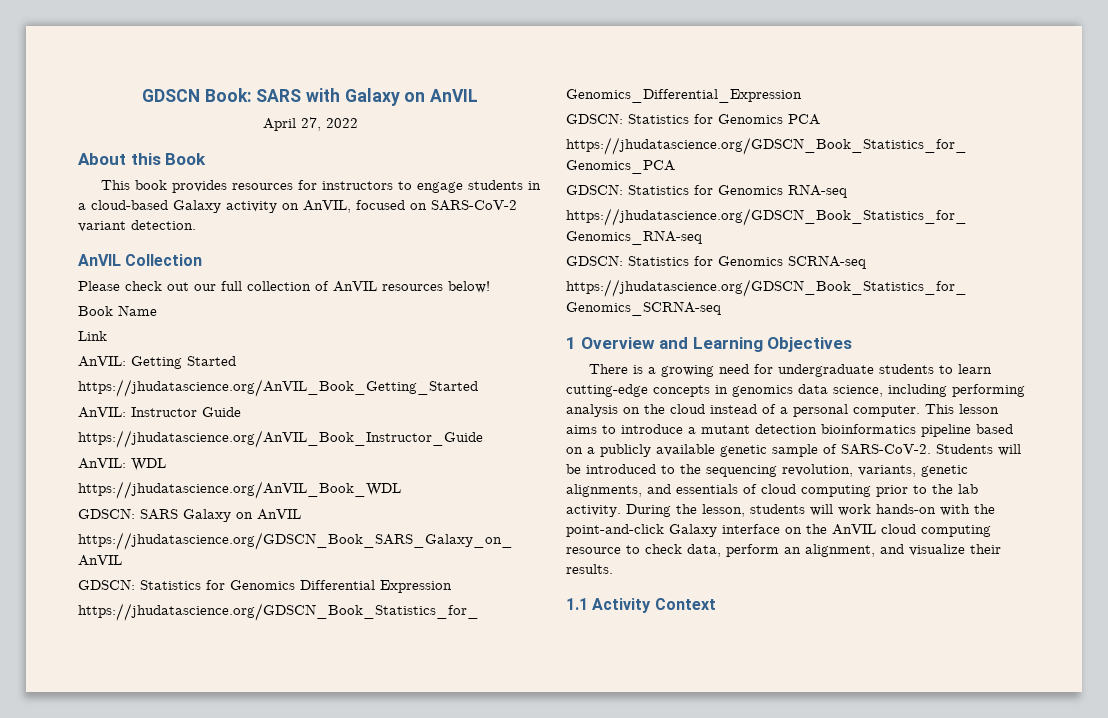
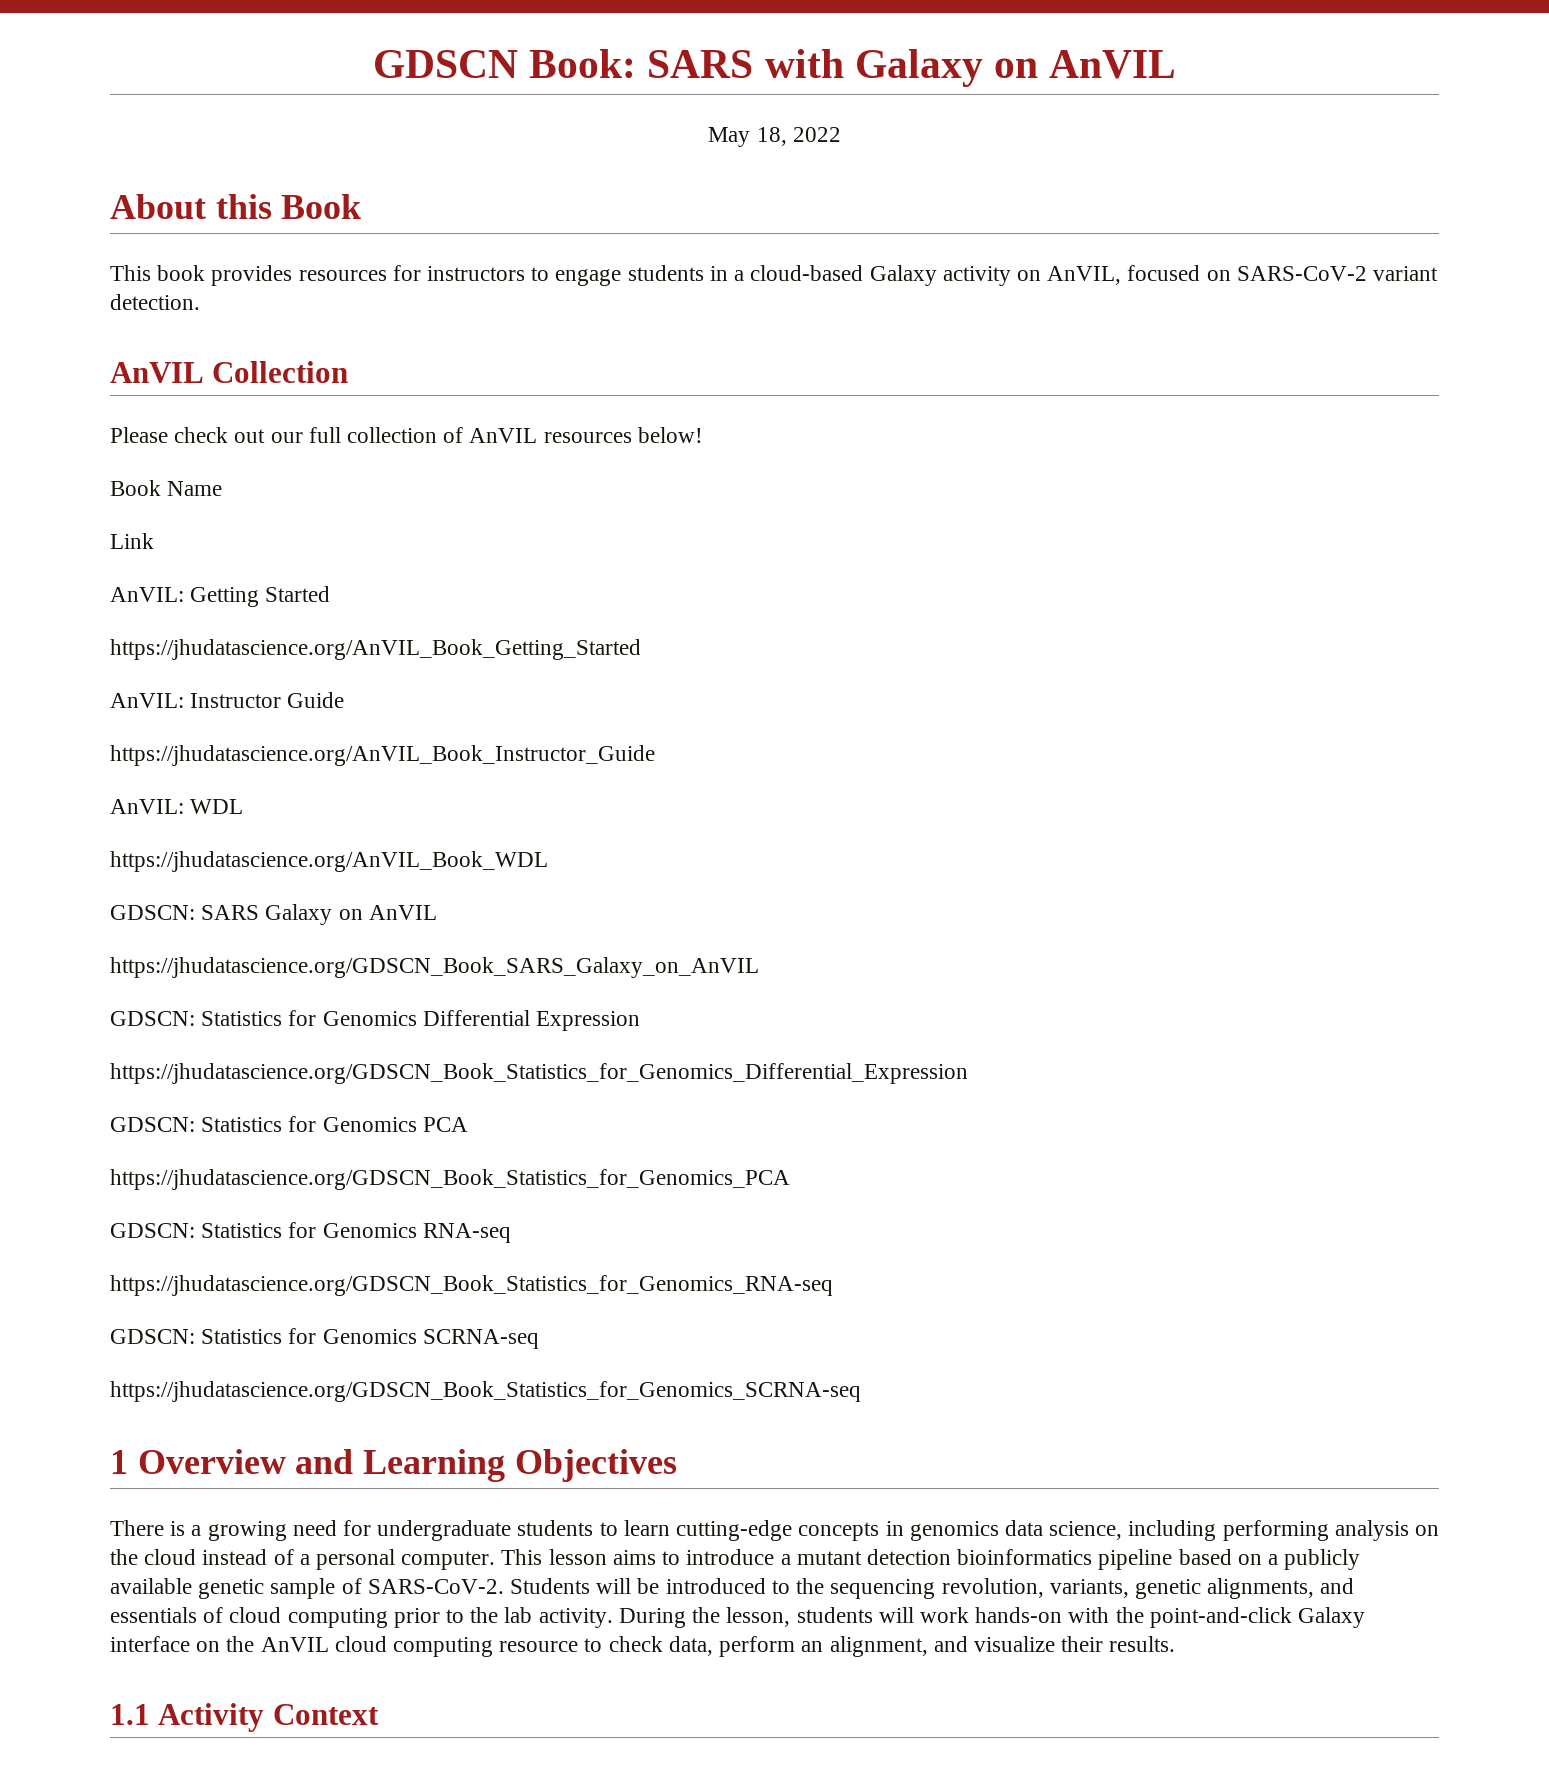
- April 27, 2022
+ May 18, 2022

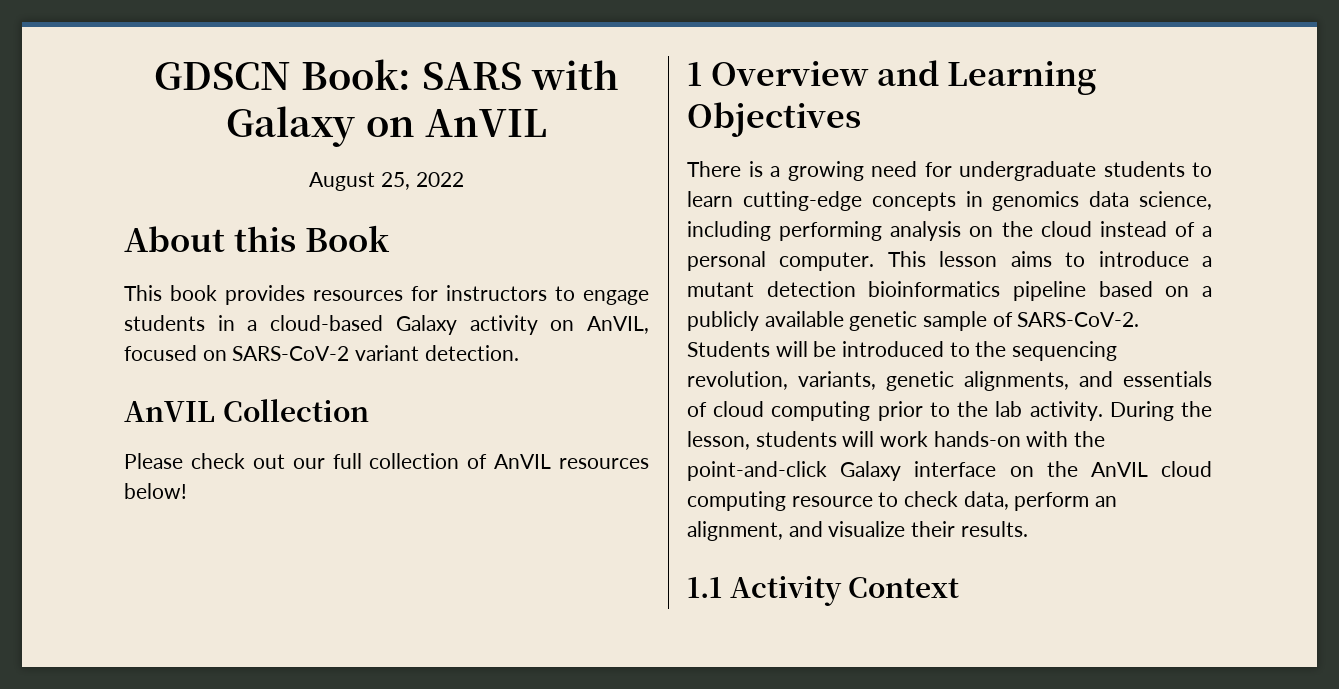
- May 18, 2022
+ August 25, 2022
- Book Name
- Link
- AnVIL: Getting Started
- https://jhudatascience.org/AnVIL_Book_Getting_Started
- AnVIL: Instructor Guide
- https://jhudatascience.org/AnVIL_Book_Instructor_Guide
- AnVIL: WDL
- https://jhudatascience.org/AnVIL_Book_WDL
- GDSCN: SARS Galaxy on AnVIL
- https://jhudatascience.org/GDSCN_Book_SARS_Galaxy_on_AnVIL
- GDSCN: Statistics for Genomics Differential Expression
- https://jhudatascience.org/GDSCN_Book_Statistics_for_Genomics_Differential_Expression
- GDSCN: Statistics for Genomics PCA
- https://jhudatascience.org/GDSCN_Book_Statistics_for_Genomics_PCA
- GDSCN: Statistics for Genomics RNA-seq
- https://jhudatascience.org/GDSCN_Book_Statistics_for_Genomics_RNA-seq
- GDSCN: Statistics for Genomics SCRNA-seq
- https://jhudatascience.org/GDSCN_Book_Statistics_for_Genomics_SCRNA-seq

